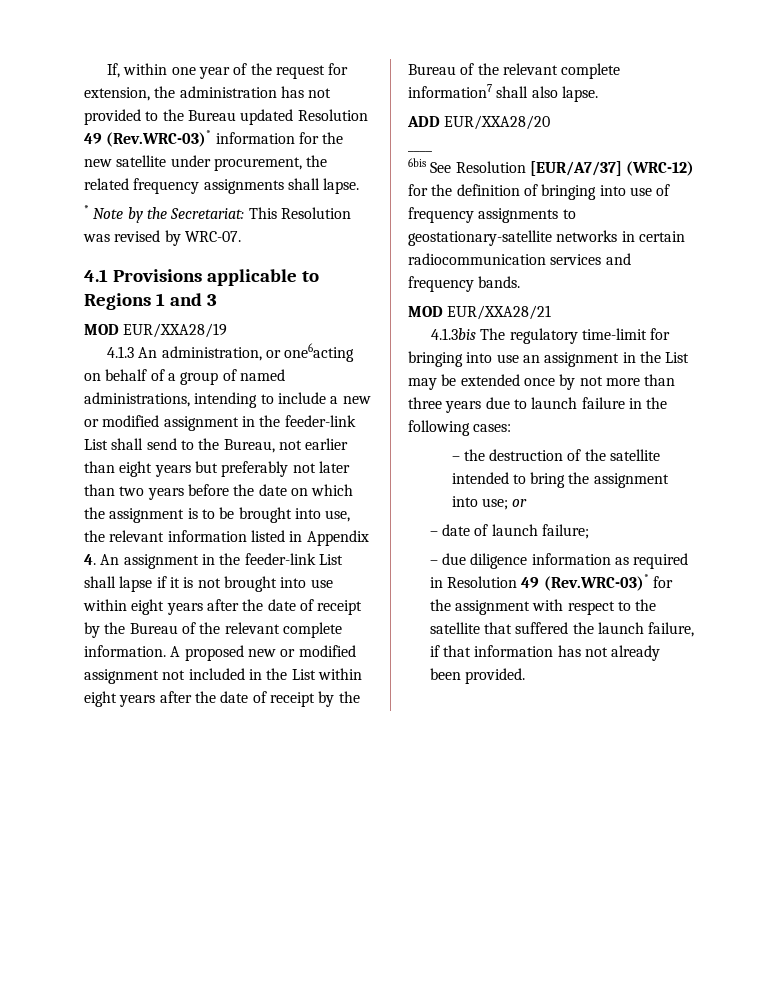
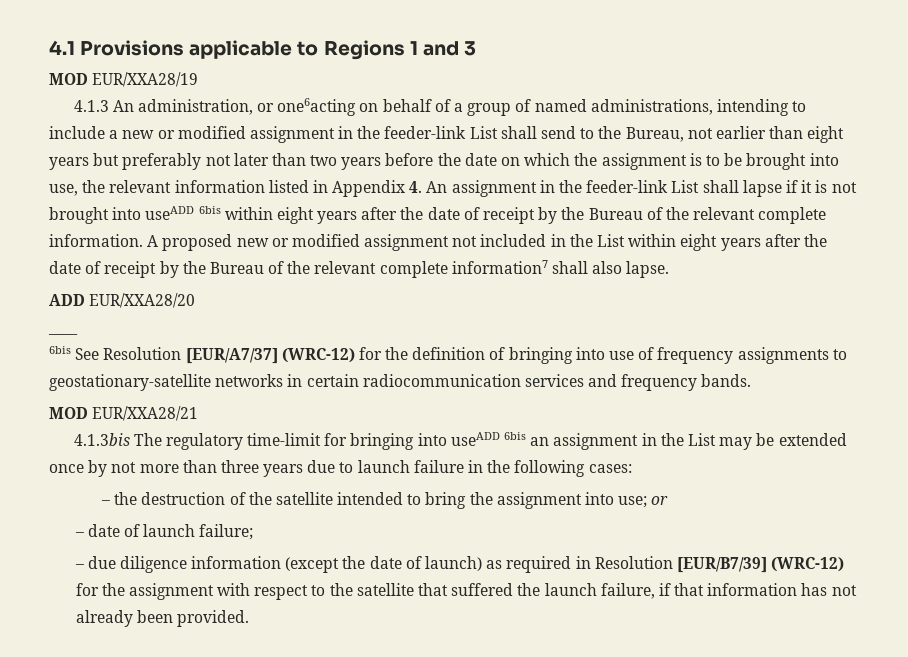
- If, within one year of the request for extension, the administration has not provided to the Bureau updated Resolution 49 (Rev.WRC-03)* information for the new satellite under procurement, the related frequency assignments shall lapse.
- * Note by the Secretariat: This Resolution was revised by WRC-07.
- 4.1.3 An administration, or one6acting on behalf of a group of named administrations, intending to include a new or modified assignment in the feeder-link List shall send to the Bureau, not earlier than eight years but preferably not later than two years before the date on which the assignment is to be brought into use, the relevant information listed in Appendix 4. An assignment in the feeder-link List shall lapse if it is not brought into use within eight years after the date of receipt by the Bureau of the relevant complete information.
+ 4.1.3 An administration, or one6acting on behalf of a group of named administrations, intending to include a new or modified assignment in the feeder-link List shall send to the Bureau, not earlier than eight years but preferably not later than two years before the date on which the assignment is to be brought into use, the relevant information listed in Appendix 4. An assignment in the feeder-link List shall lapse if it is not brought into useADD 6bis within eight years after the date of receipt by the Bureau of the relevant complete information.
- 4.1.3bis The regulatory time-limit for bringing into use an assignment in the List may be extended once by not more than three years due to launch failure in the following cases:
+ 4.1.3bis The regulatory time-limit for bringing into useADD 6bis an assignment in the List may be extended once by not more than three years due to launch failure in the following cases:
- – due diligence information as required in Resolution 49 (Rev.WRC-03)* for the assignment with respect to the satellite that suffered the launch failure, if that information has not already been provided.
+ – due diligence information (except the date of launch) as required in Resolution [EUR/B7/39] (WRC-12) for the assignment with respect to the satellite that suffered the launch failure, if that information has not already been provided.

